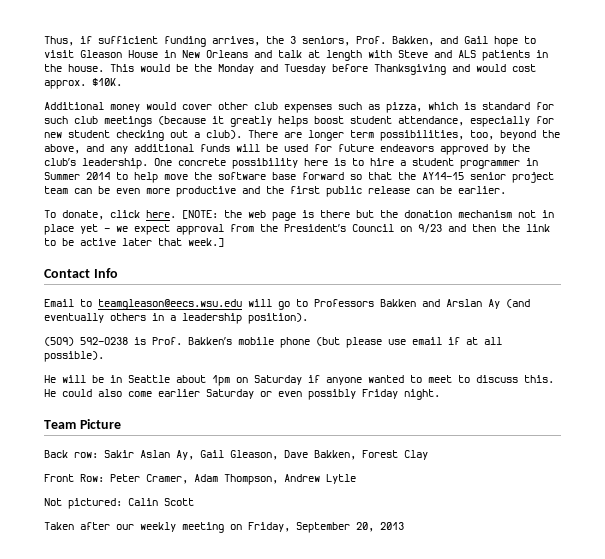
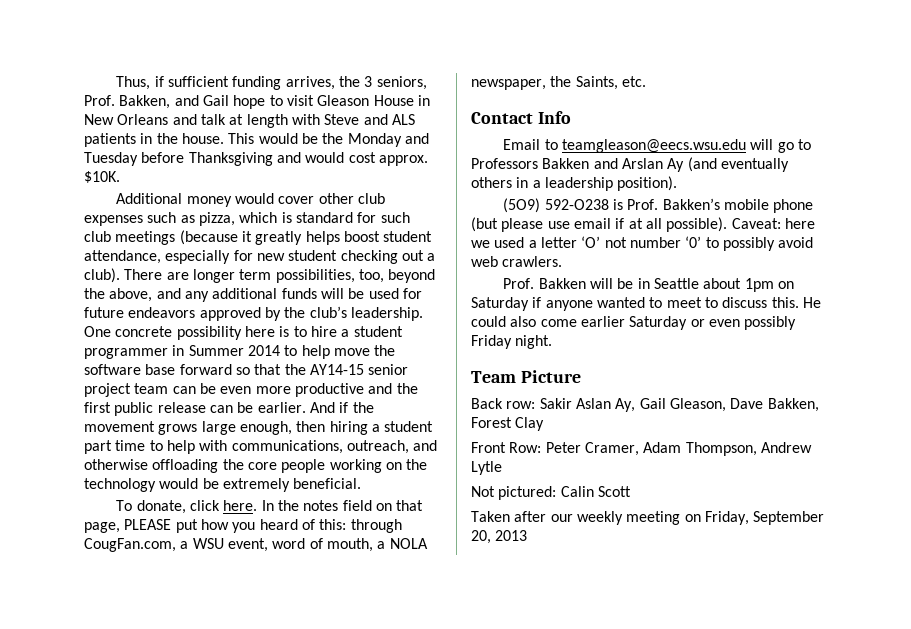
- One concrete possibility here is to hire a student programmer in Summer 2014 to help move the software base forward so that the AY14-15 senior project team can be even more productive and the first public release can be earlier.
- To donate, click here. [NOTE: the web page is there but the donation mechanism not in place yet – we expect approval from the President’s Council on 9/23 and then the link to be active later that week.]
+ One concrete possibility here is to hire a student programmer in Summer 2014 to help move the software base forward so that the AY14-15 senior project team can be even more productive and the first public release can be earlier. And if the movement grows large enough, then hiring a student part time to help with communications, outreach, and otherwise offloading the core people working on the technology would be extremely beneficial.
+ To donate, click here. In the notes field on that page, PLEASE put how you heard of this: through CougFan.com, a WSU event, word of mouth, a NOLA newspaper, the Saints, etc.
- (5O9) 592-O238 is Prof. Bakken’s mobile phone (but please use email if at all possible).
- He will be in Seattle about 1pm on Saturday if anyone wanted to meet to discuss this.
+ (5O9) 592-O238 is Prof. Bakken’s mobile phone (but please use email if at all possible). Caveat: here we used a letter ‘O’ not number ‘0’ to possibly avoid web crawlers.
+ Prof. Bakken will be in Seattle about 1pm on Saturday if anyone wanted to meet to discuss this.

